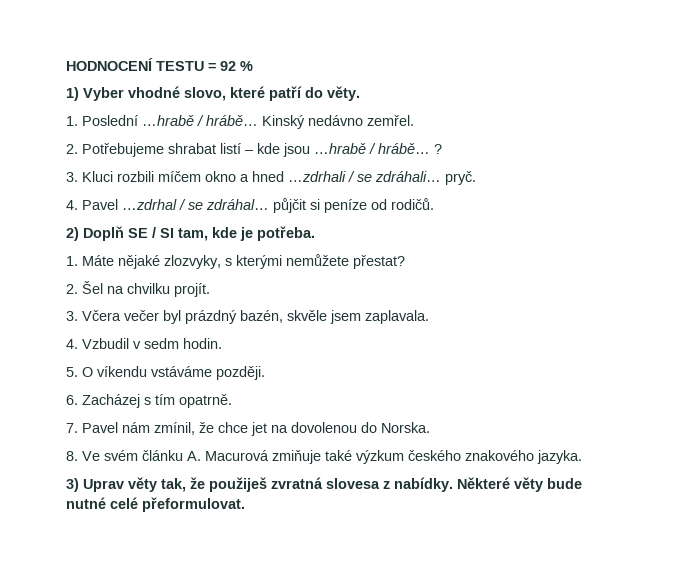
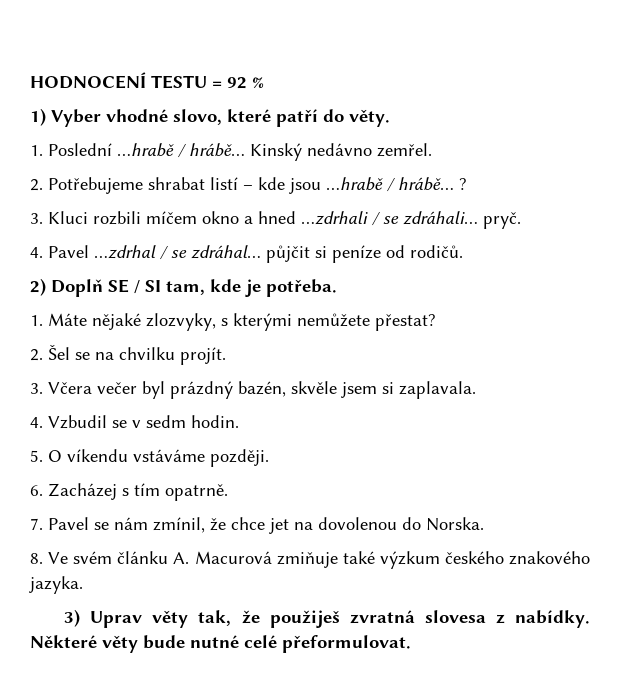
- 2. Šel na chvilku projít.
+ 2. Šel se na chvilku projít.
- 3. Včera večer byl prázdný bazén, skvěle jsem zaplavala.
+ 3. Včera večer byl prázdný bazén, skvěle jsem si zaplavala.
- 4. Vzbudil v sedm hodin.
+ 4. Vzbudil se v sedm hodin.
- 7. Pavel nám zmínil, že chce jet na dovolenou do Norska.
+ 7. Pavel se nám zmínil, že chce jet na dovolenou do Norska.

